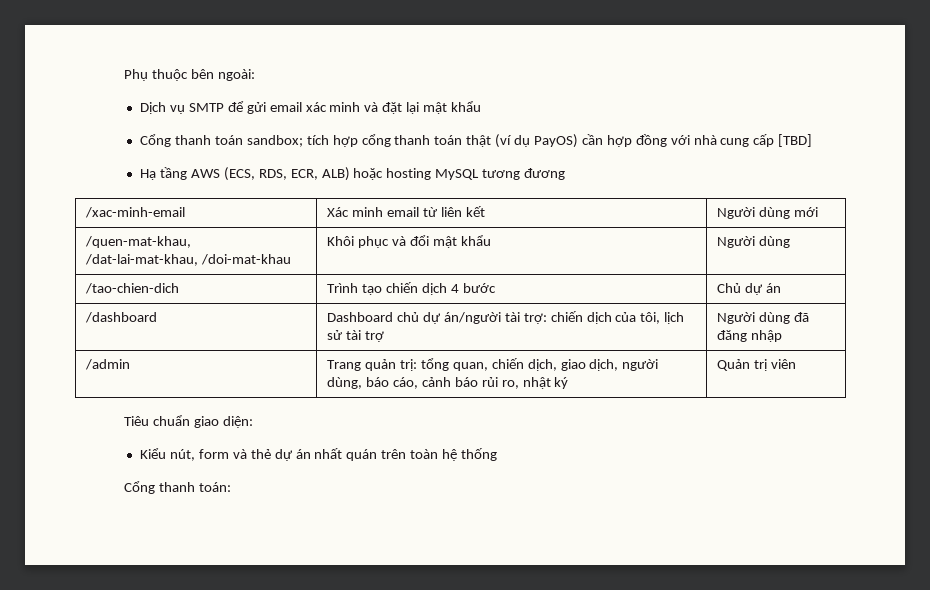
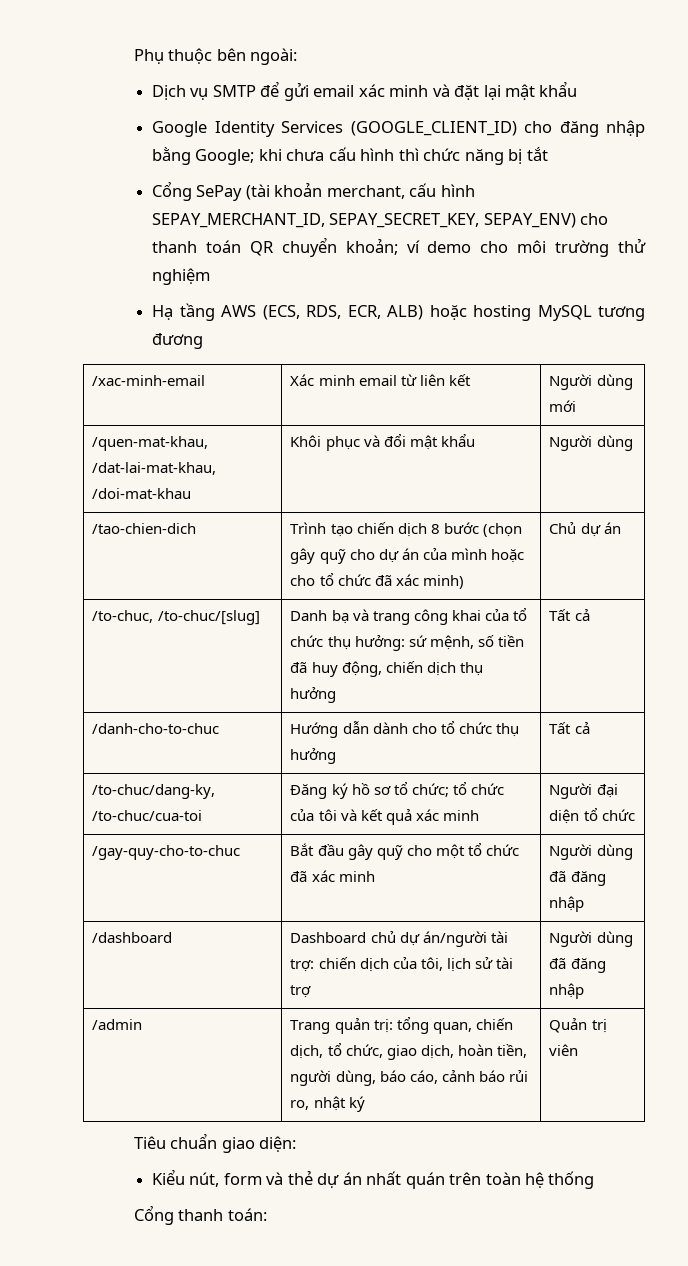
- Cổng thanh toán sandbox; tích hợp cổng thanh toán thật (ví dụ PayOS) cần hợp đồng với nhà cung cấp [TBD]
+ Google Identity Services (GOOGLE_CLIENT_ID) cho đăng nhập bằng Google; khi chưa cấu hình thì chức năng bị tắt
+ Cổng SePay (tài khoản merchant, cấu hình SEPAY_MERCHANT_ID, SEPAY_SECRET_KEY, SEPAY_ENV) cho thanh toán QR chuyển khoản; ví demo cho môi trường thử nghiệm
- /tao-chien-dich | Trình tạo chiến dịch 4 bước | Chủ dự án
+ /tao-chien-dich | Trình tạo chiến dịch 8 bước (chọn gây quỹ cho dự án của mình hoặc cho tổ chức đã xác minh) | Chủ dự án
+ /to-chuc, /to-chuc/[slug] | Danh bạ và trang công khai của tổ chức thụ hưởng: sứ mệnh, số tiền đã huy động, chiến dịch thụ hưởng | Tất cả
+ /danh-cho-to-chuc | Hướng dẫn dành cho tổ chức thụ hưởng | Tất cả
+ /to-chuc/dang-ky, /to-chuc/cua-toi | Đăng ký hồ sơ tổ chức; tổ chức của tôi và kết quả xác minh | Người đại diện tổ chức
+ /gay-quy-cho-to-chuc | Bắt đầu gây quỹ cho một tổ chức đã xác minh | Người dùng đã đăng nhập
- /admin | Trang quản trị: tổng quan, chiến dịch, giao dịch, người dùng, báo cáo, cảnh báo rủi ro, nhật ký | Quản trị viên
+ /admin | Trang quản trị: tổng quan, chiến dịch, tổ chức, giao dịch, hoàn tiền, người dùng, báo cáo, cảnh báo rủi ro, nhật ký | Quản trị viên

